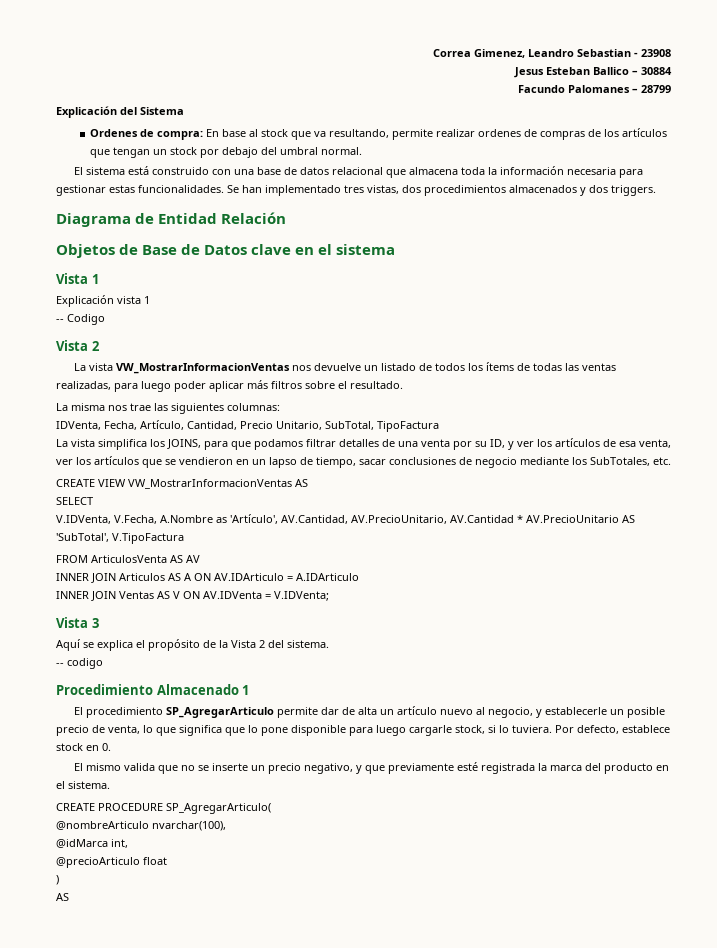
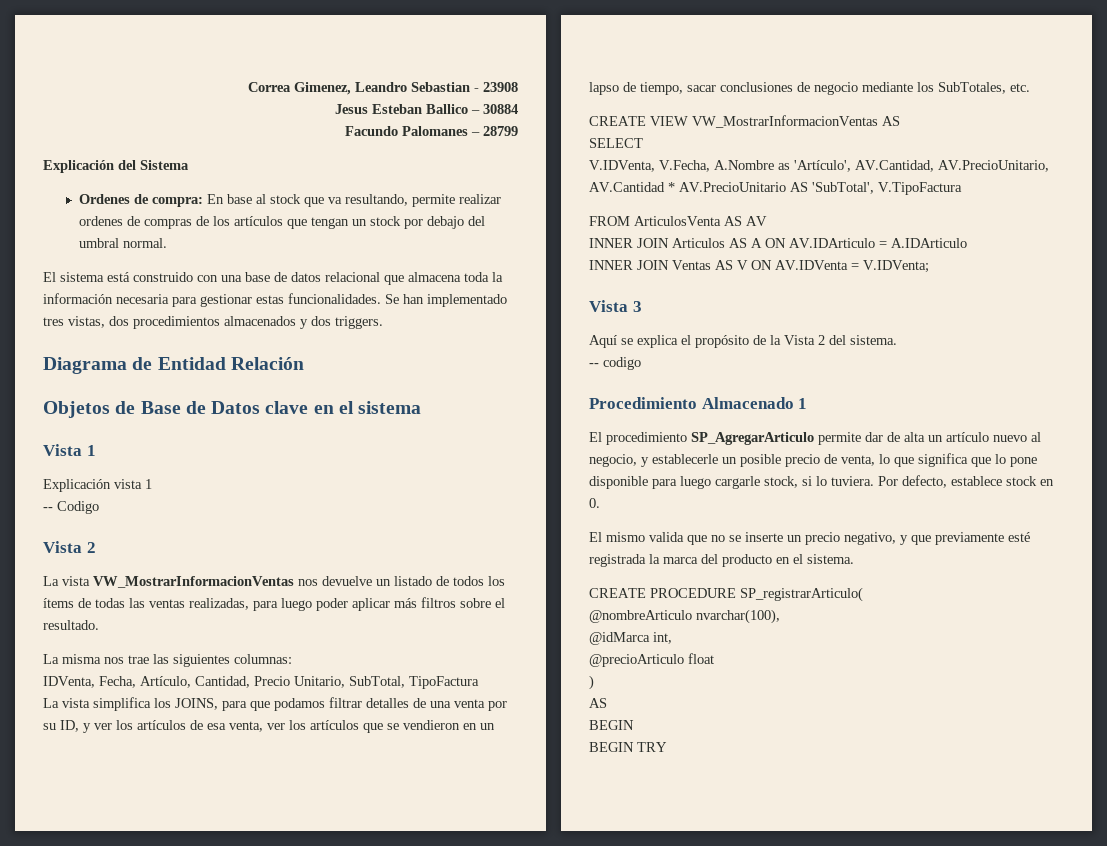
- CREATE PROCEDURE SP_AgregarArticulo(
+ CREATE PROCEDURE SP_registrarArticulo(
  )
  AS
+ BEGIN
+ BEGIN TRY

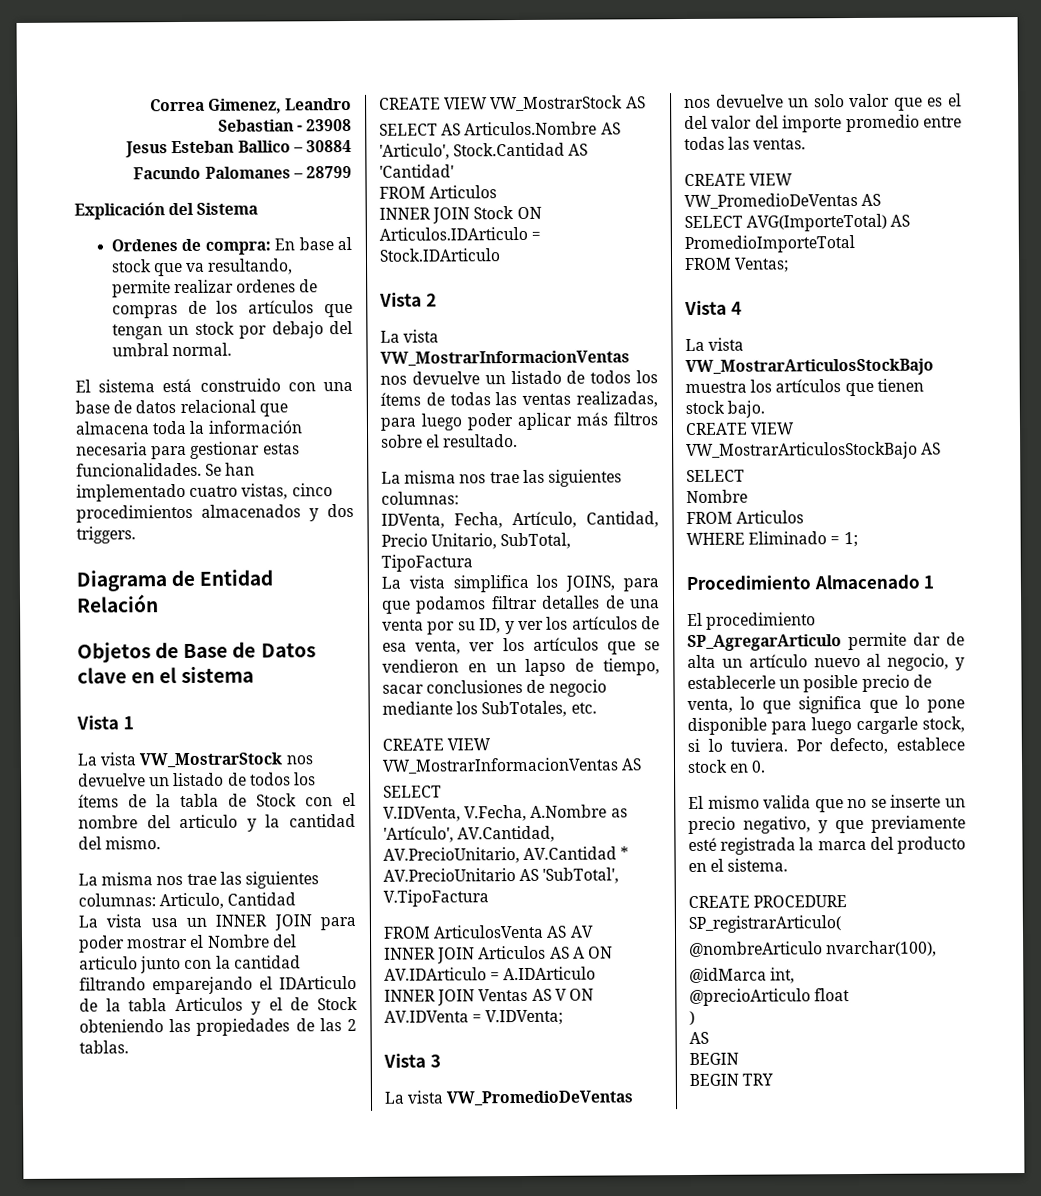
- Se han implementado tres vistas, dos procedimientos almacenados y dos triggers.
+ Se han implementado cuatro vistas, cinco procedimientos almacenados y dos triggers.
- Explicación vista 1
- -- Codigo
+ La vista VW_MostrarStock nos devuelve un listado de todos los ítems de la tabla de Stock con el nombre del articulo y la cantidad del mismo.
+ La misma nos trae las siguientes columnas: Articulo, Cantidad
+ La vista usa un INNER JOIN para poder mostrar el Nombre del articulo junto con la cantidad filtrando emparejando el IDArticulo de la tabla Articulos y el de Stock obteniendo las propiedades de las 2 tablas.
+ CREATE VIEW VW_MostrarStock AS
+ SELECT AS Articulos.Nombre AS 'Articulo', Stock.Cantidad AS 'Cantidad'
+ FROM Articulos
+ INNER JOIN Stock ON Articulos.IDArticulo = Stock.IDArticulo
- Aquí se explica el propósito de la Vista 2 del sistema.
- -- codigo
+ La vista VW_PromedioDeVentas nos devuelve un solo valor que es el del valor del importe promedio entre todas las ventas.
+ CREATE VIEW VW_PromedioDeVentas AS
+ SELECT AVG(ImporteTotal) AS PromedioImporteTotal
+ FROM Ventas;
+ Vista 4
+ La vista VW_MostrarArticulosStockBajo muestra los artículos que tienen stock bajo.
+ CREATE VIEW VW_MostrarArticulosStockBajo AS
+ SELECT
+ Nombre
+ FROM Articulos
+ WHERE Eliminado = 1;

